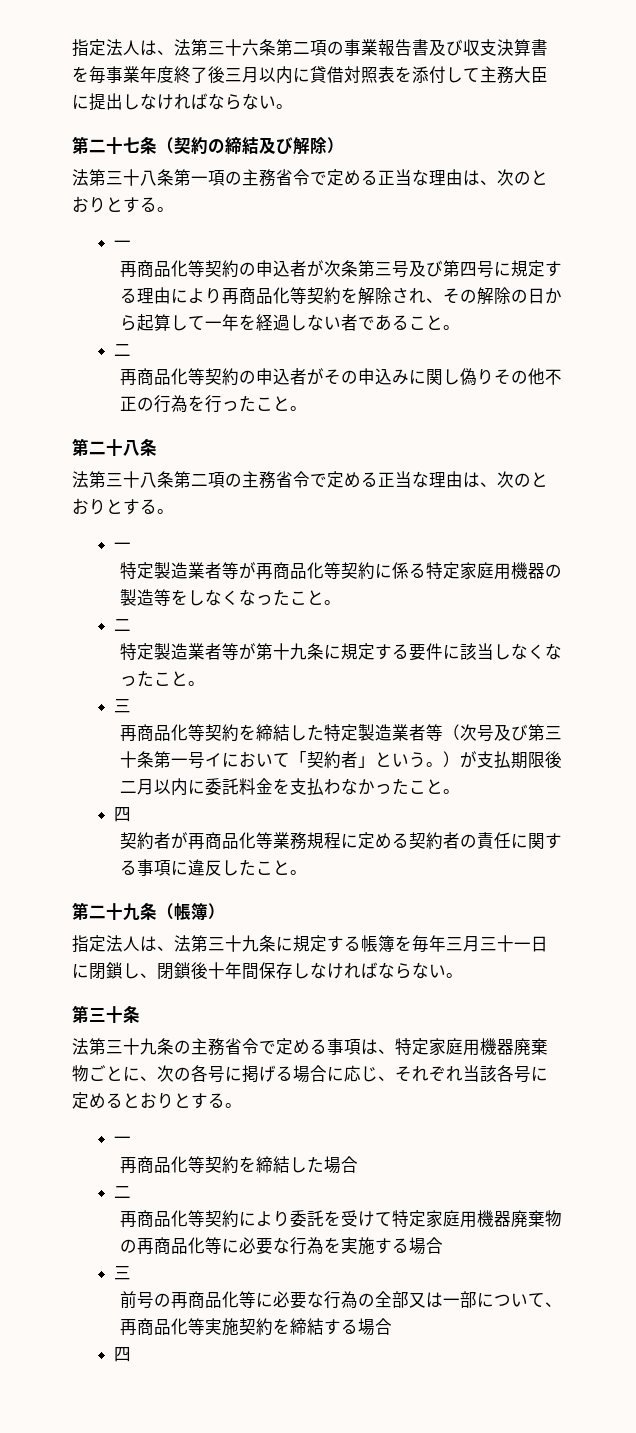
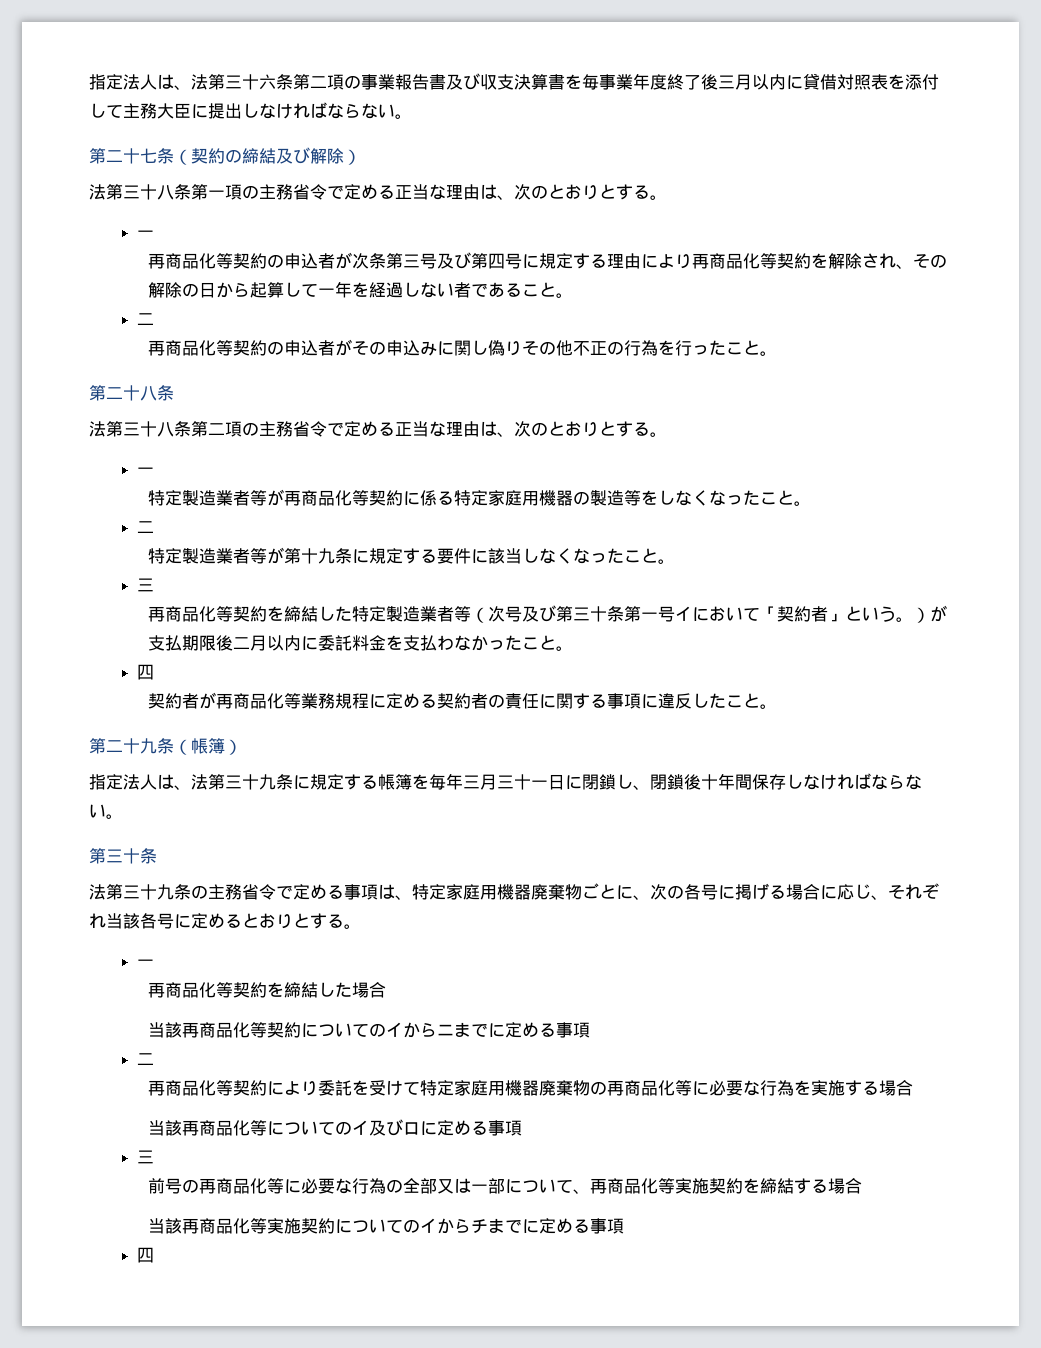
+ 当該再商品化等契約についてのイからニまでに定める事項
+ 当該再商品化等についてのイ及びロに定める事項
+ 当該再商品化等実施契約についてのイからチまでに定める事項

